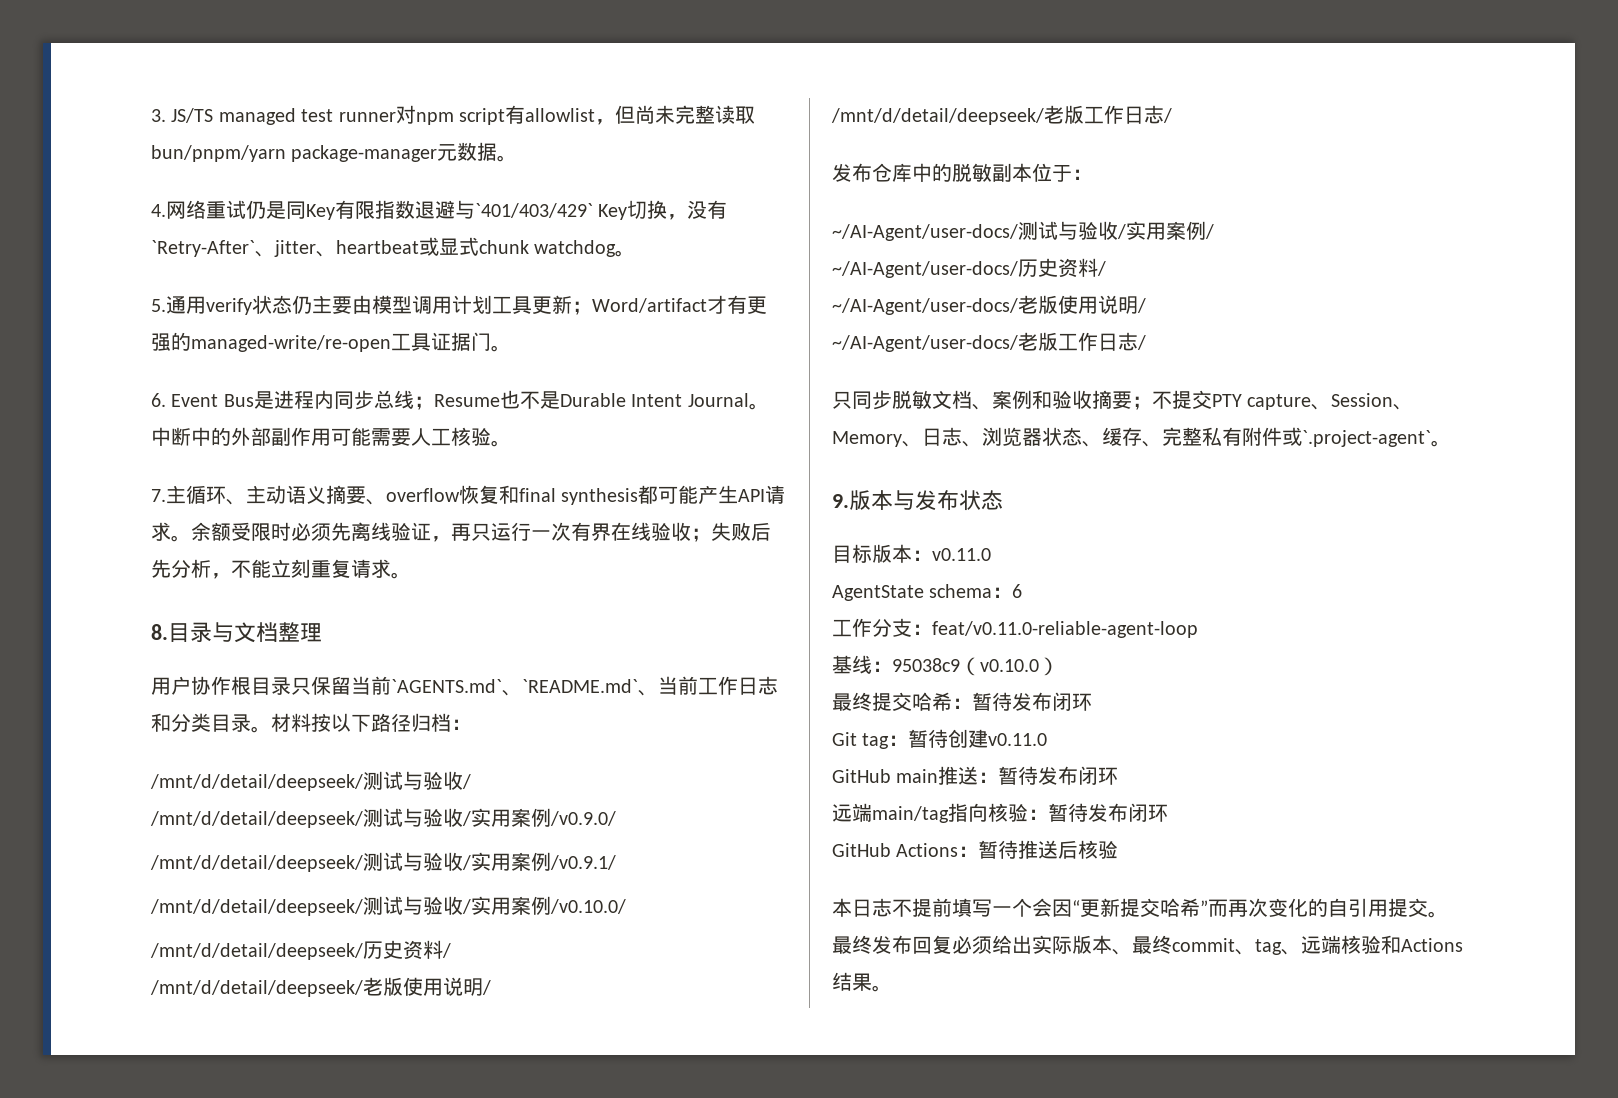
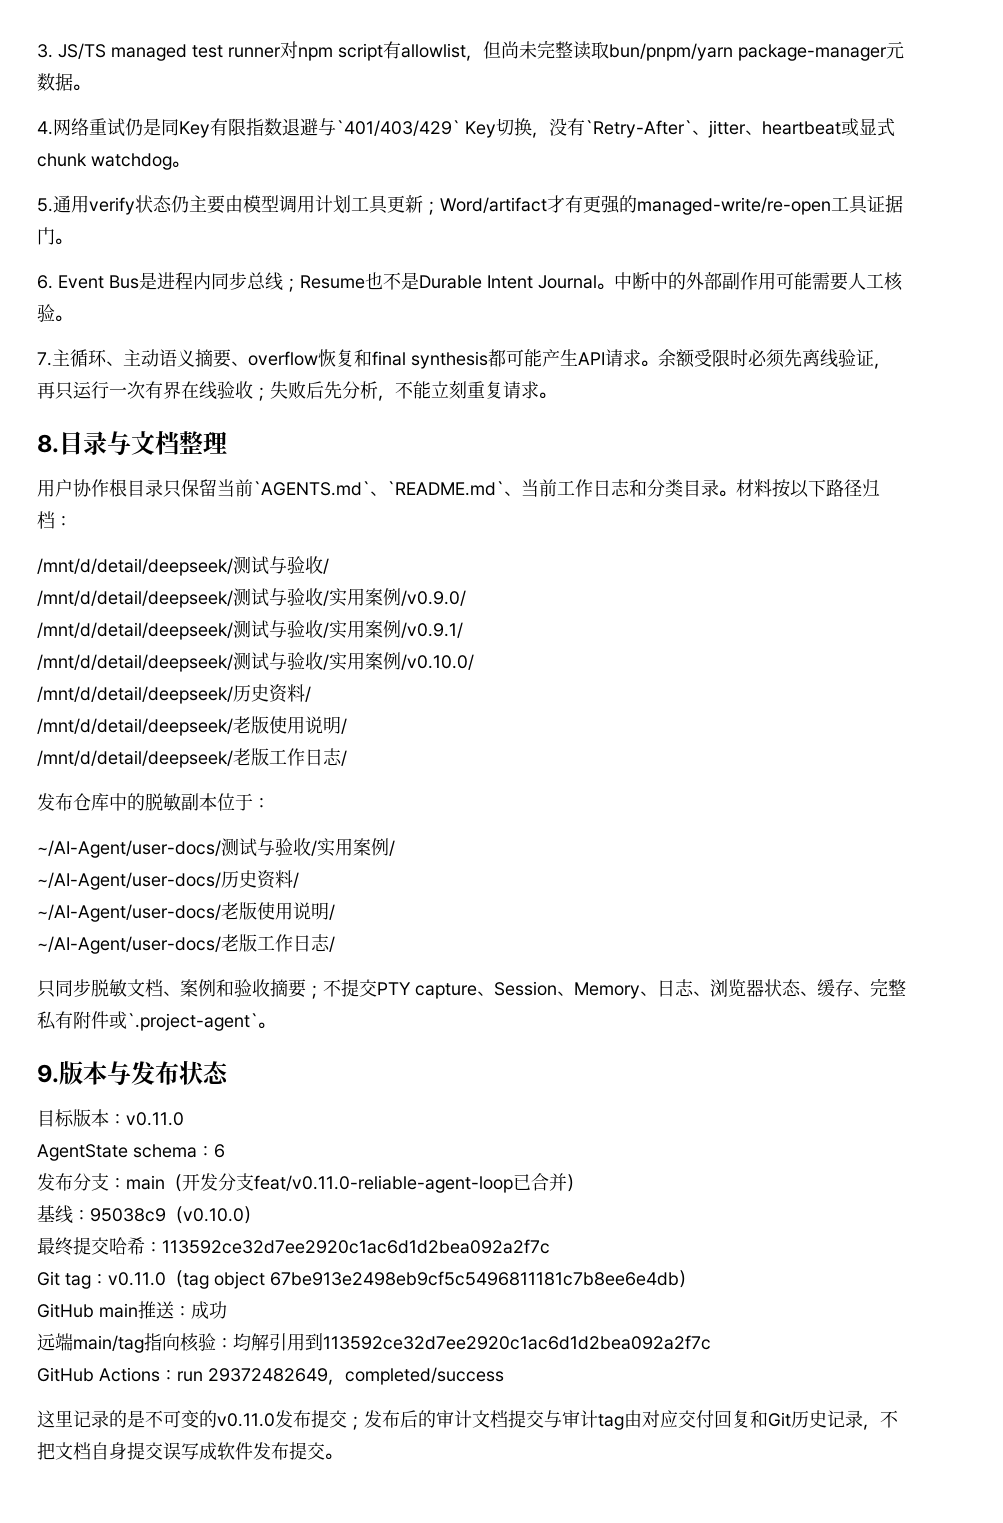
- 工作分支：feat/v0.11.0-reliable-agent-loop
+ 发布分支：main（开发分支feat/v0.11.0-reliable-agent-loop已合并）
- 最终提交哈希：暂待发布闭环
+ 最终提交哈希：113592ce32d7ee2920c1ac6d1d2bea092a2f7c
- Git tag：暂待创建v0.11.0
+ Git tag：v0.11.0（tag object 67be913e2498eb9cf5c5496811181c7b8ee6e4db）
- GitHub main推送：暂待发布闭环
+ GitHub main推送：成功
- 远端main/tag指向核验：暂待发布闭环
+ 远端main/tag指向核验：均解引用到113592ce32d7ee2920c1ac6d1d2bea092a2f7c
- GitHub Actions：暂待推送后核验
- 本日志不提前填写一个会因“更新提交哈希”而再次变化的自引用提交。最终发布回复必须给出实际版本、最终commit、tag、远端核验和Actions结果。
+ GitHub Actions：run 29372482649，completed/success
+ 这里记录的是不可变的v0.11.0发布提交；发布后的审计文档提交与审计tag由对应交付回复和Git历史记录，不把文档自身提交误写成软件发布提交。

